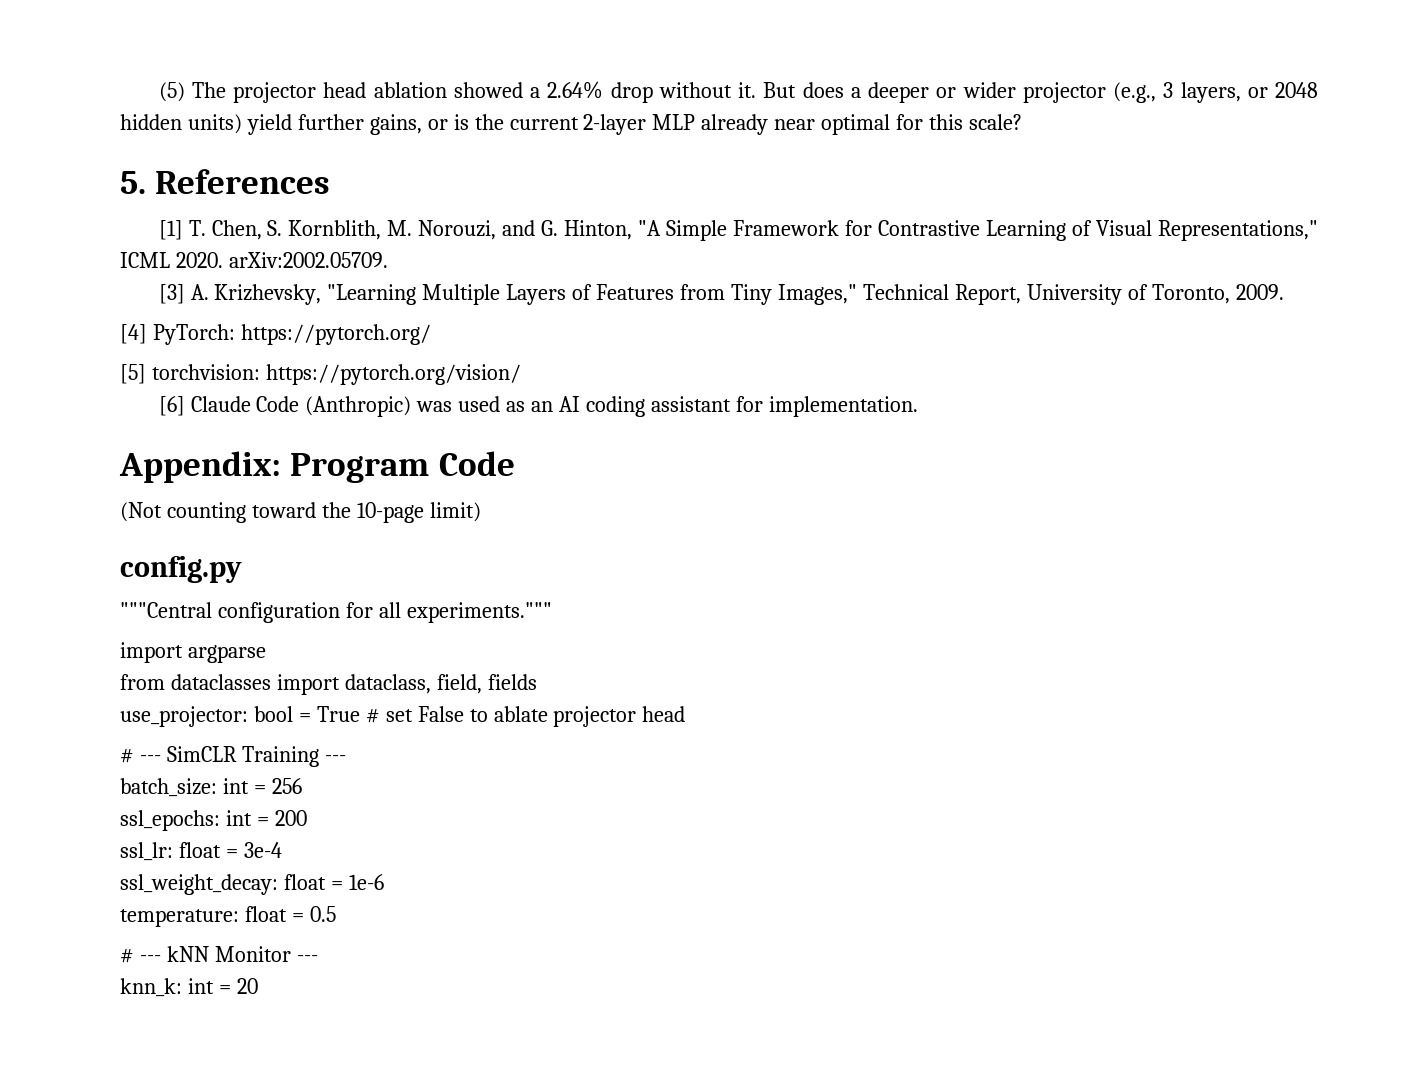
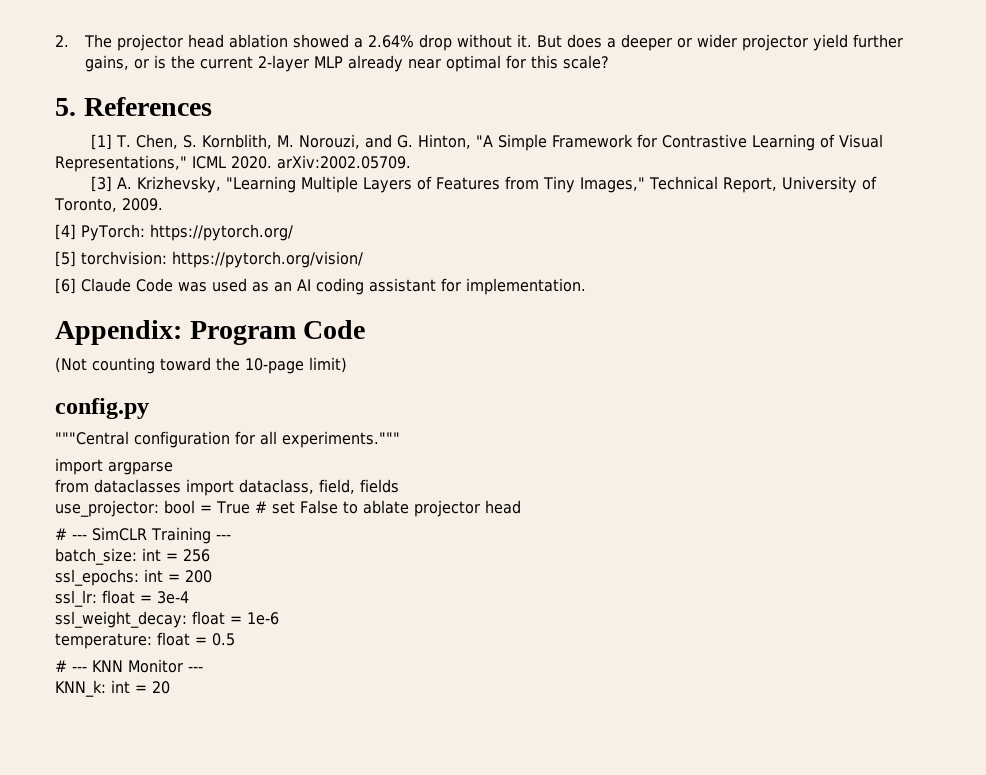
- (5) The projector head ablation showed a 2.64% drop without it.
+ 2. The projector head ablation showed a 2.64% drop without it.
- But does a deeper or wider projector (e.g., 3 layers, or 2048 hidden units) yield further gains, or is the current 2-layer MLP already near optimal for this scale?
+ But does a deeper or wider projector yield further gains, or is the current 2-layer MLP already near optimal for this scale?
- [6] Claude Code (Anthropic) was used as an AI coding assistant for implementation.
+ [6] Claude Code was used as an AI coding assistant for implementation.
- # --- kNN Monitor ---
+ # --- KNN Monitor ---
- knn_k: int = 20
+ KNN_k: int = 20

